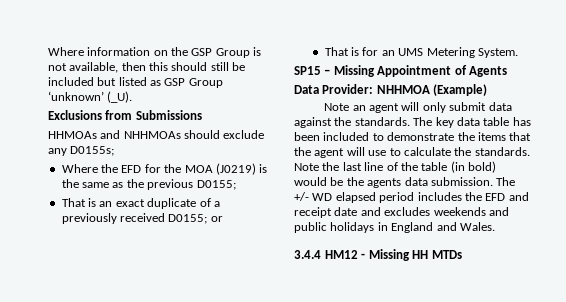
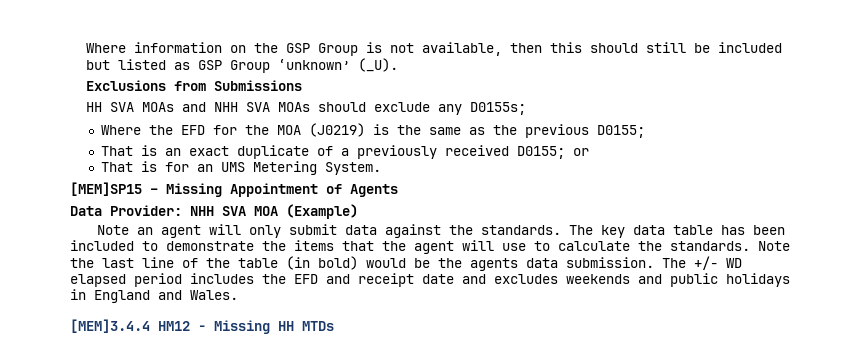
- HHMOAs and NHHMOAs should exclude any D0155s;
+ HH SVA MOAs and NHH SVA MOAs should exclude any D0155s;
- SP15 – Missing Appointment of Agents
+ [MEM]SP15 – Missing Appointment of Agents
- Data Provider: NHHMOA (Example)
+ Data Provider: NHH SVA MOA (Example)
- 3.4.4 HM12 - Missing HH MTDs
+ [MEM]3.4.4 HM12 - Missing HH MTDs

